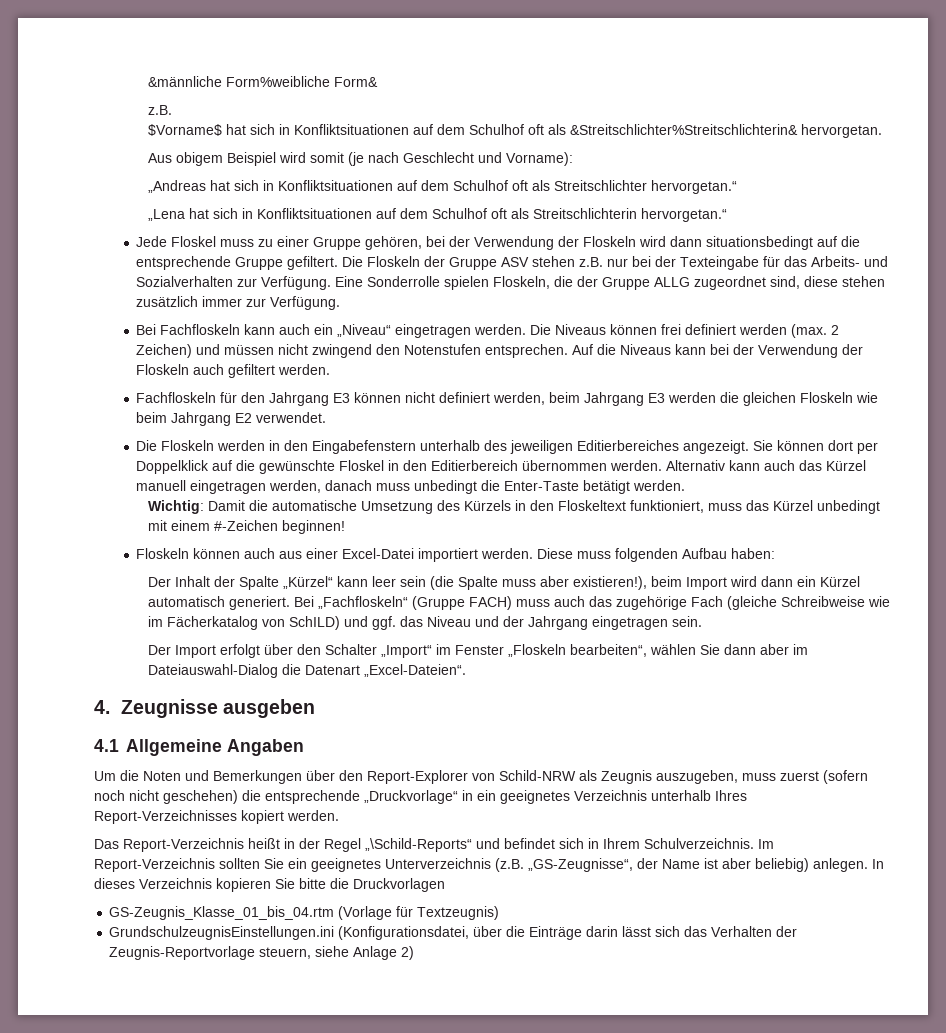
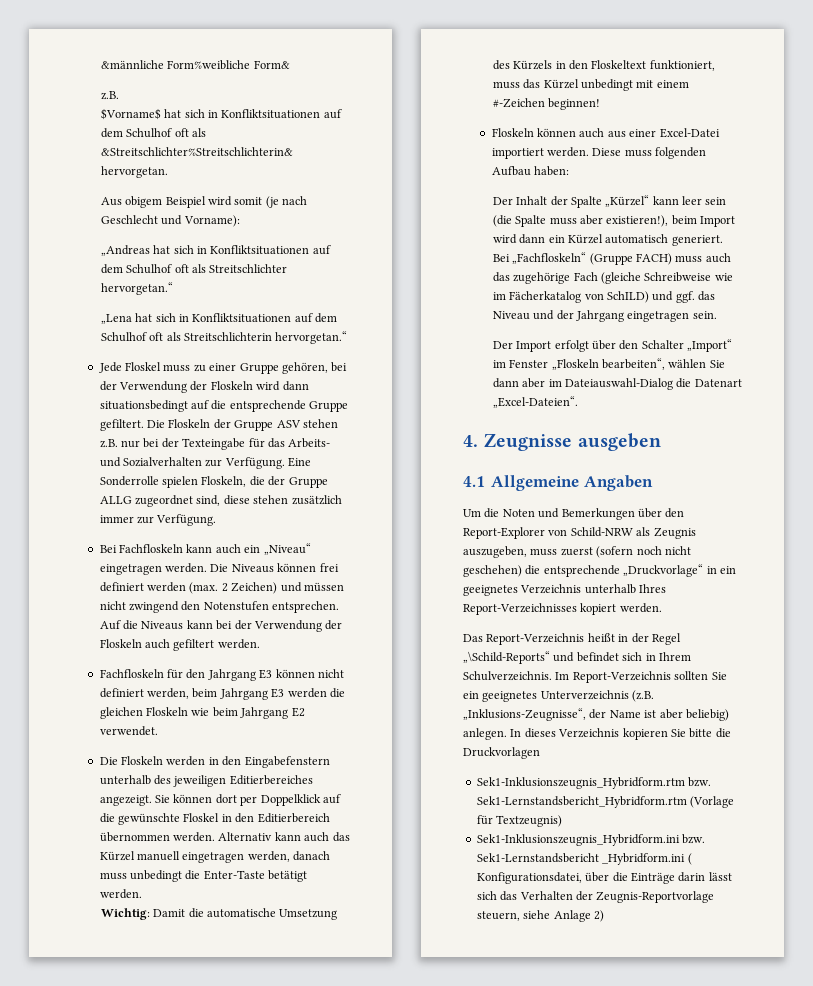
- Im Report-Verzeichnis sollten Sie ein geeignetes Unterverzeichnis (z.B. „GS-Zeugnisse“, der Name ist aber beliebig) anlegen.
+ Im Report-Verzeichnis sollten Sie ein geeignetes Unterverzeichnis (z.B. „Inklusions-Zeugnisse“, der Name ist aber beliebig) anlegen.
- GS-Zeugnis_Klasse_01_bis_04.rtm (Vorlage für Textzeugnis)
+ Sek1-Inklusionszeugnis_Hybridform.rtm bzw. Sek1-Lernstandsbericht_Hybridform.rtm (Vorlage für Textzeugnis)
- GrundschulzeugnisEinstellungen.ini (Konfigurationsdatei, über die Einträge darin lässt sich das Verhalten der Zeugnis-Reportvorlage steuern, siehe Anlage 2)
+ Sek1-Inklusionszeugnis_Hybridform.ini bzw. Sek1-Lernstandsbericht _Hybridform.ini ( Konfigurationsdatei, über die Einträge darin lässt sich das Verhalten der Zeugnis-Reportvorlage steuern, siehe Anlage 2)

